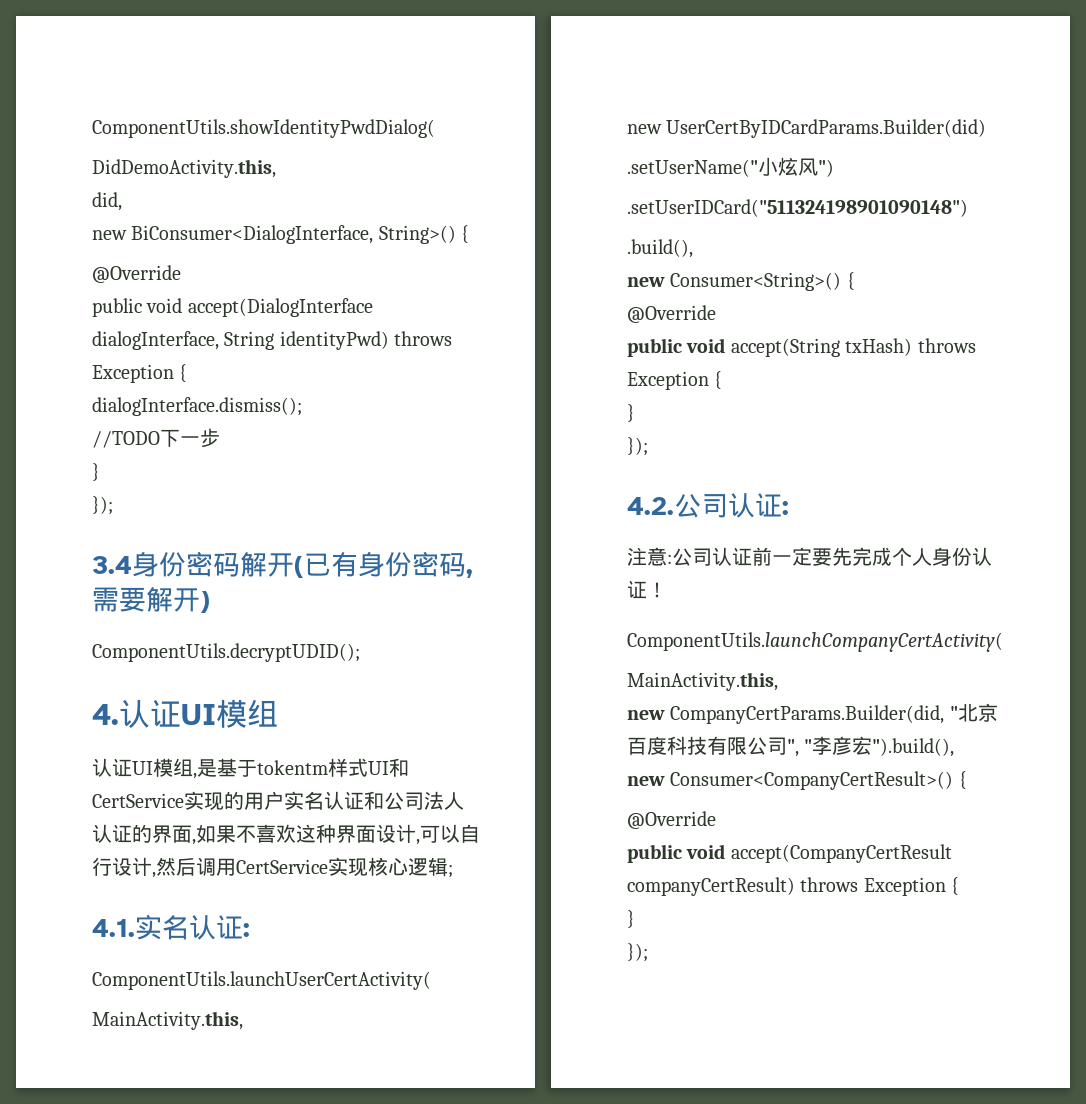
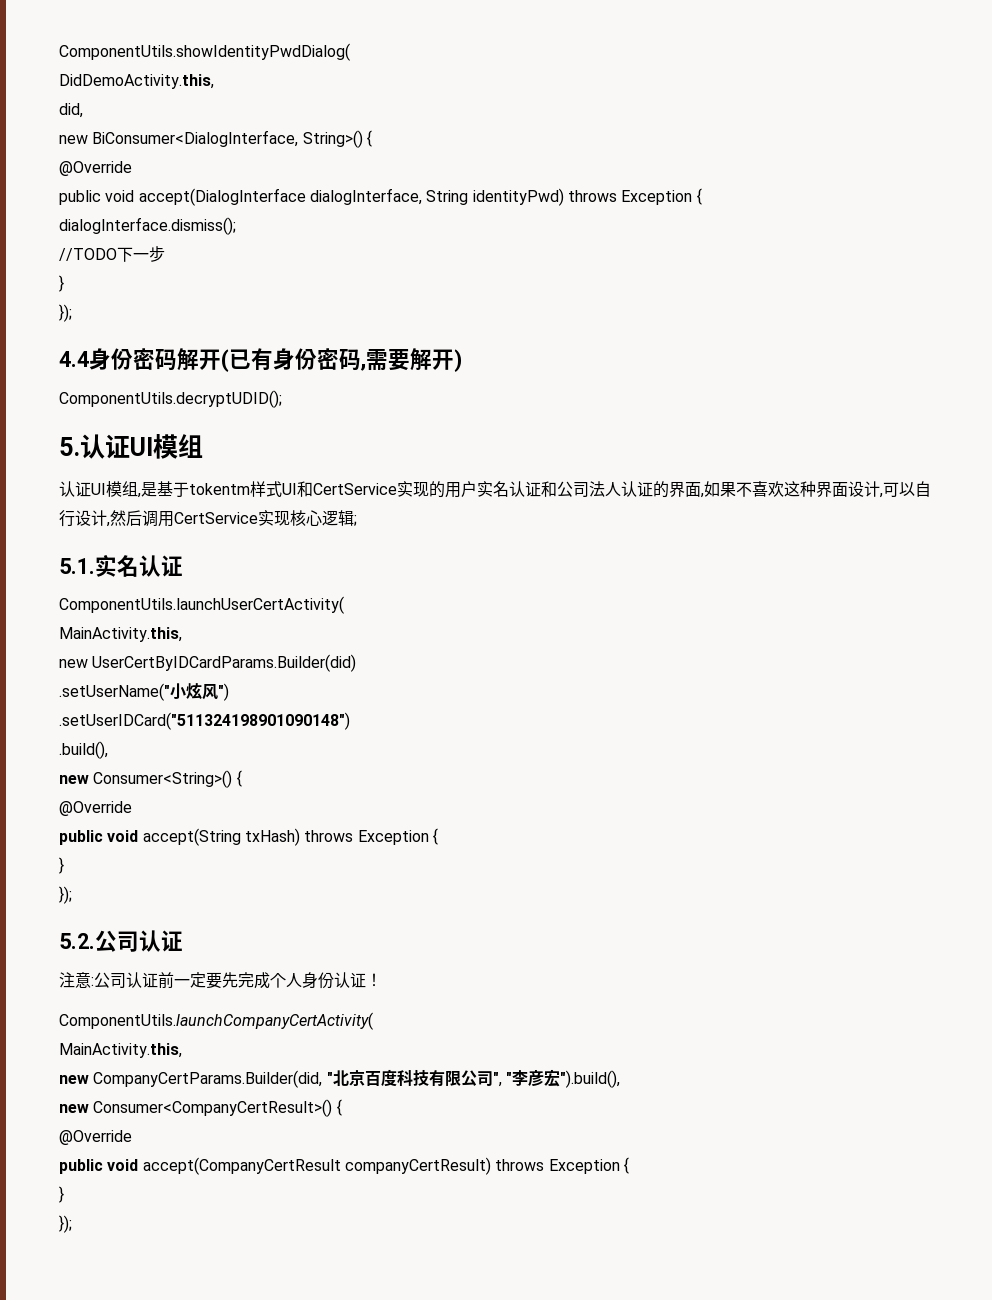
- 3.4身份密码解开(已有身份密码,需要解开)
+ 4.4身份密码解开(已有身份密码,需要解开)
- 4.认证UI模组
+ 5.认证UI模组
- 4.1.实名认证:
+ 5.1.实名认证
- 4.2.公司认证:
+ 5.2.公司认证

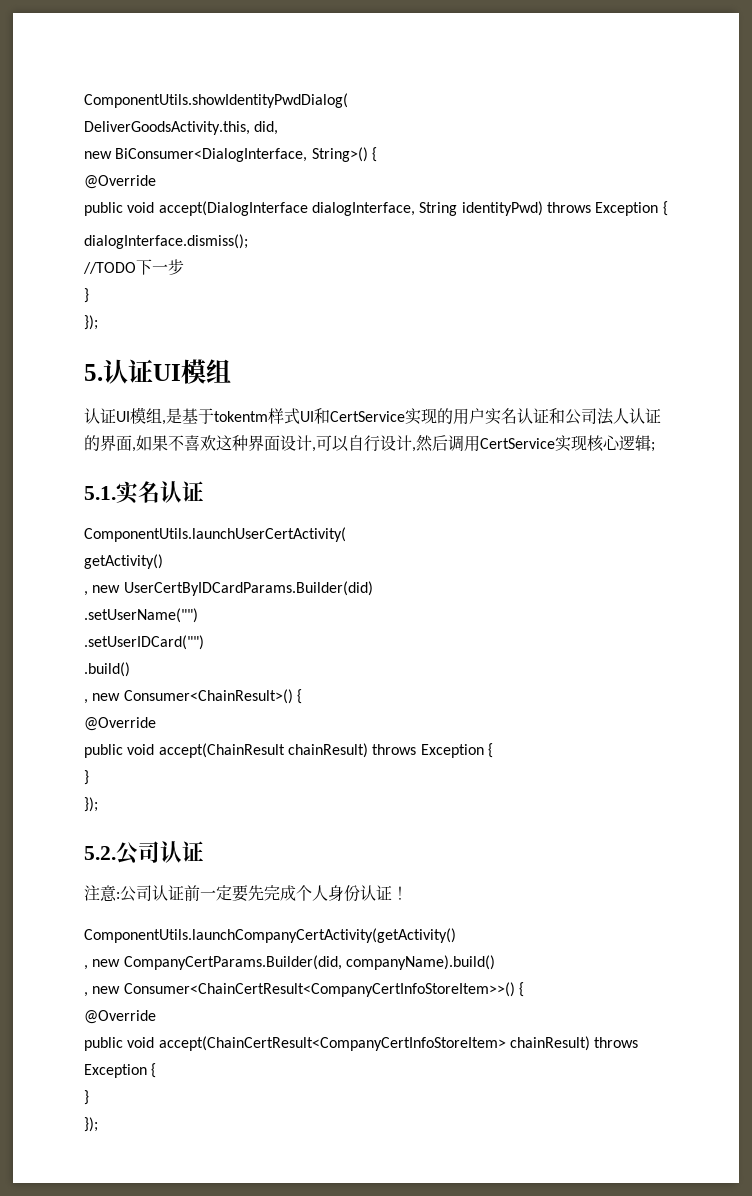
- DidDemoActivity.this,
- did,
+ DeliverGoodsActivity.this, did,
- 4.4身份密码解开(已有身份密码,需要解开)
- ComponentUtils.decryptUDID();
  ComponentUtils.launchUserCertActivity(
- MainActivity.this,
- new UserCertByIDCardParams.Builder(did)
+ getActivity()
+ , new UserCertByIDCardParams.Builder(did)
- .setUserName("小炫风")
- .setUserIDCard("511324198901090148")
- .build(),
- new Consumer<String>() {
+ .setUserName("")
+ .setUserIDCard("")
+ .build()
+ , new Consumer<ChainResult>() {
  @Override
- public void accept(String txHash) throws Exception {
+ public void accept(ChainResult chainResult) throws Exception {
- ComponentUtils.launchCompanyCertActivity(
- MainActivity.this,
- new CompanyCertParams.Builder(did, "北京百度科技有限公司", "李彦宏").build(),
- new Consumer<CompanyCertResult>() {
+ ComponentUtils.launchCompanyCertActivity(getActivity()
+ , new CompanyCertParams.Builder(did, companyName).build()
+ , new Consumer<ChainCertResult<CompanyCertInfoStoreItem>>() {
  @Override
- public void accept(CompanyCertResult companyCertResult) throws Exception {
+ public void accept(ChainCertResult<CompanyCertInfoStoreItem> chainResult) throws Exception {

